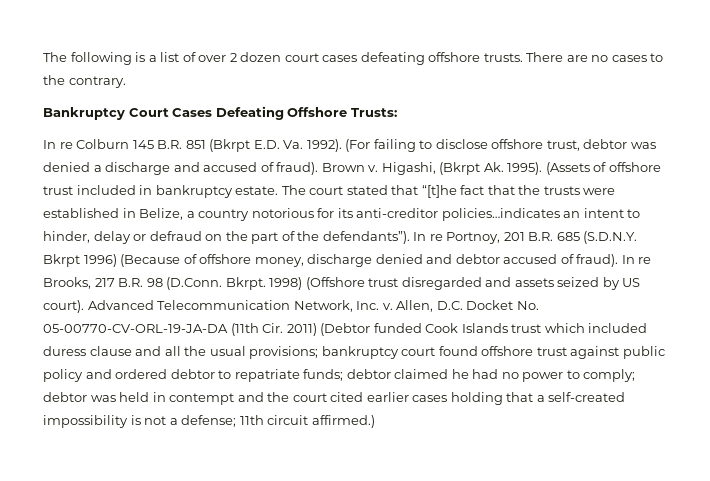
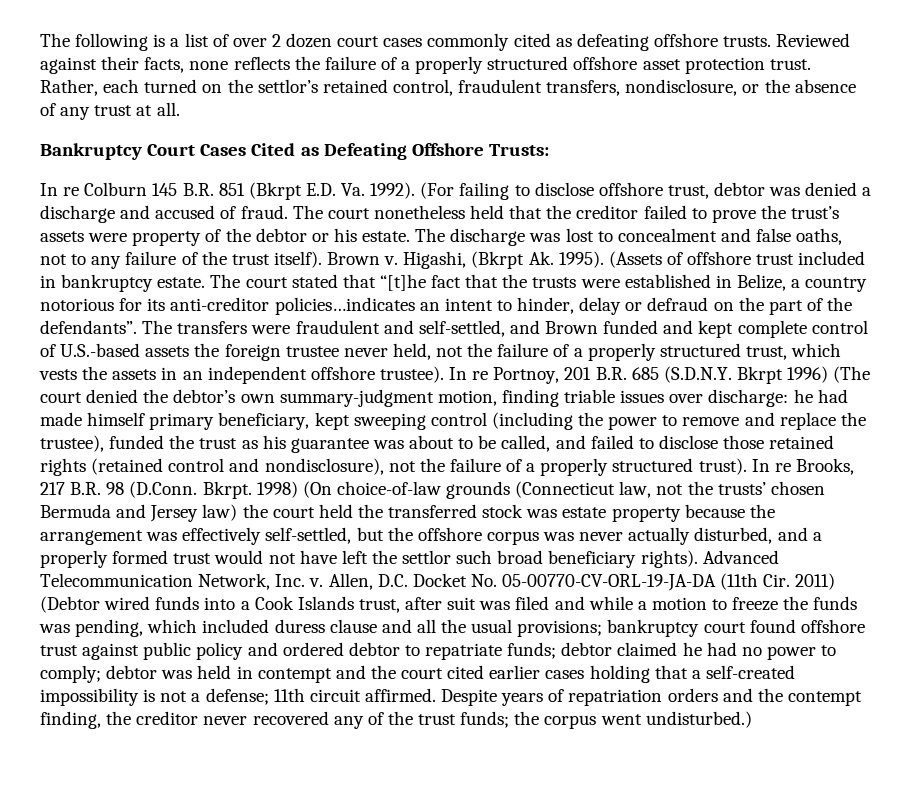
- The following is a list of over 2 dozen court cases defeating offshore trusts. There are no cases to the contrary.
+ The following is a list of over 2 dozen court cases commonly cited as defeating offshore trusts. Reviewed against their facts, none reflects the failure of a properly structured offshore asset protection trust. Rather, each turned on the settlor’s retained control, fraudulent transfers, nondisclosure, or the absence of any trust at all.
- Bankruptcy Court Cases Defeating Offshore Trusts:
+ Bankruptcy Court Cases Cited as Defeating Offshore Trusts:
- (For failing to disclose offshore trust, debtor was denied a discharge and accused of fraud).
+ (For failing to disclose offshore trust, debtor was denied a discharge and accused of fraud. The court nonetheless held that the creditor failed to prove the trust’s assets were property of the debtor or his estate. The discharge was lost to concealment and false oaths, not to any failure of the trust itself).
- The court stated that “[t]he fact that the trusts were established in Belize, a country notorious for its anti-creditor policies…indicates an intent to hinder, delay or defraud on the part of the defendants”).
+ The court stated that “[t]he fact that the trusts were established in Belize, a country notorious for its anti-creditor policies…indicates an intent to hinder, delay or defraud on the part of the defendants”. The transfers were fraudulent and self-settled, and Brown funded and kept complete control of U.S.-based assets the foreign trustee never held, not the failure of a properly structured trust, which vests the assets in an independent offshore trustee).
- In re Portnoy, 201 B.R. 685 (S.D.N.Y. Bkrpt 1996) (Because of offshore money, discharge denied and debtor accused of fraud).
+ In re Portnoy, 201 B.R. 685 (S.D.N.Y. Bkrpt 1996) (The court denied the debtor’s own summary-judgment motion, finding triable issues over discharge: he had made himself primary beneficiary, kept sweeping control (including the power to remove and replace the trustee), funded the trust as his guarantee was about to be called, and failed to disclose those retained rights (retained control and nondisclosure), not the failure of a properly structured trust).
- 1998) (Offshore trust disregarded and assets seized by US court).
+ 1998) (On choice-of-law grounds (Connecticut law, not the trusts’ chosen Bermuda and Jersey law) the court held the transferred stock was estate property because the arrangement was effectively self-settled, but the offshore corpus was never actually disturbed, and a properly formed trust would not have left the settlor such broad beneficiary rights).
- Allen, D.C. Docket No. 05-00770-CV-ORL-19-JA-DA (11th Cir. 2011) (Debtor funded Cook Islands trust which included duress clause and all the usual provisions;
+ Allen, D.C. Docket No. 05-00770-CV-ORL-19-JA-DA (11th Cir. 2011) (Debtor wired funds into a Cook Islands trust, after suit was filed and while a motion to freeze the funds was pending, which included duress clause and all the usual provisions;
- 11th circuit affirmed.)
+ 11th circuit affirmed. Despite years of repatriation orders and the contempt finding, the creditor never recovered any of the trust funds; the corpus went undisturbed.)

